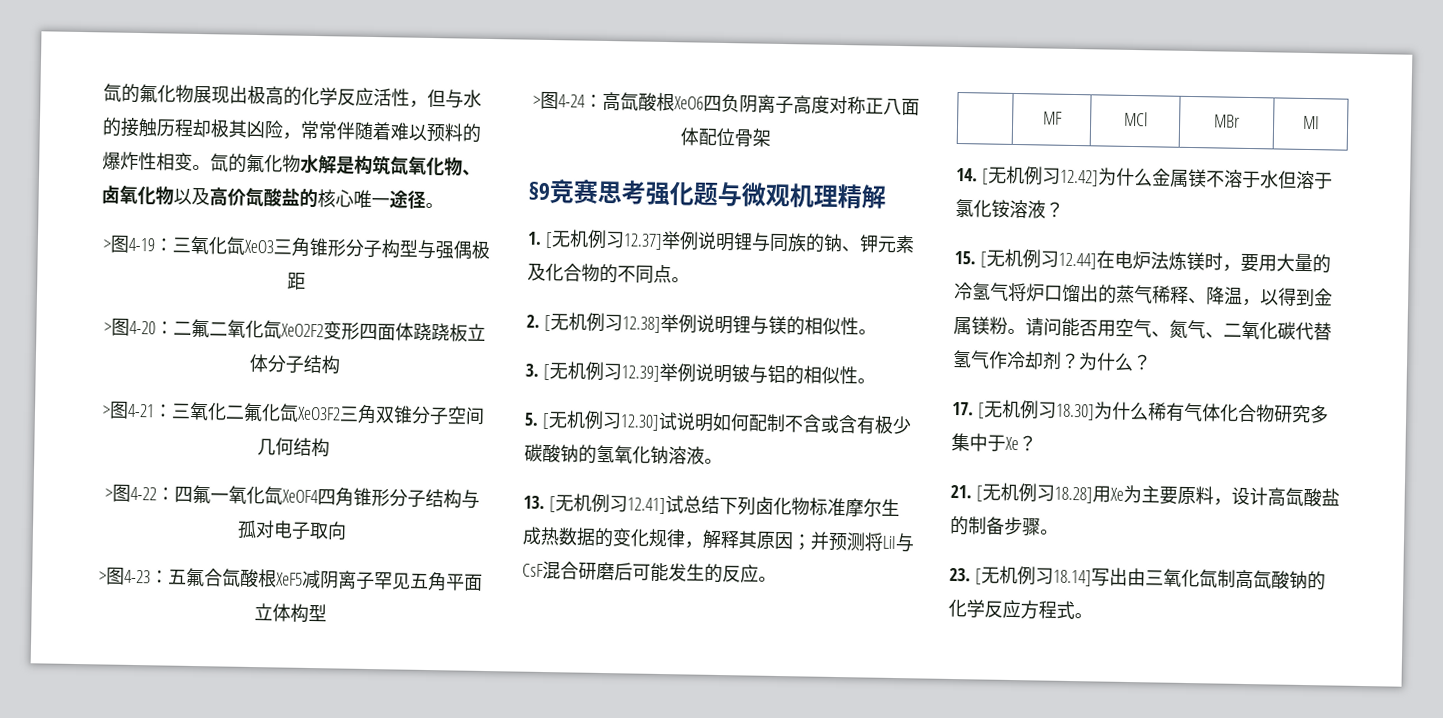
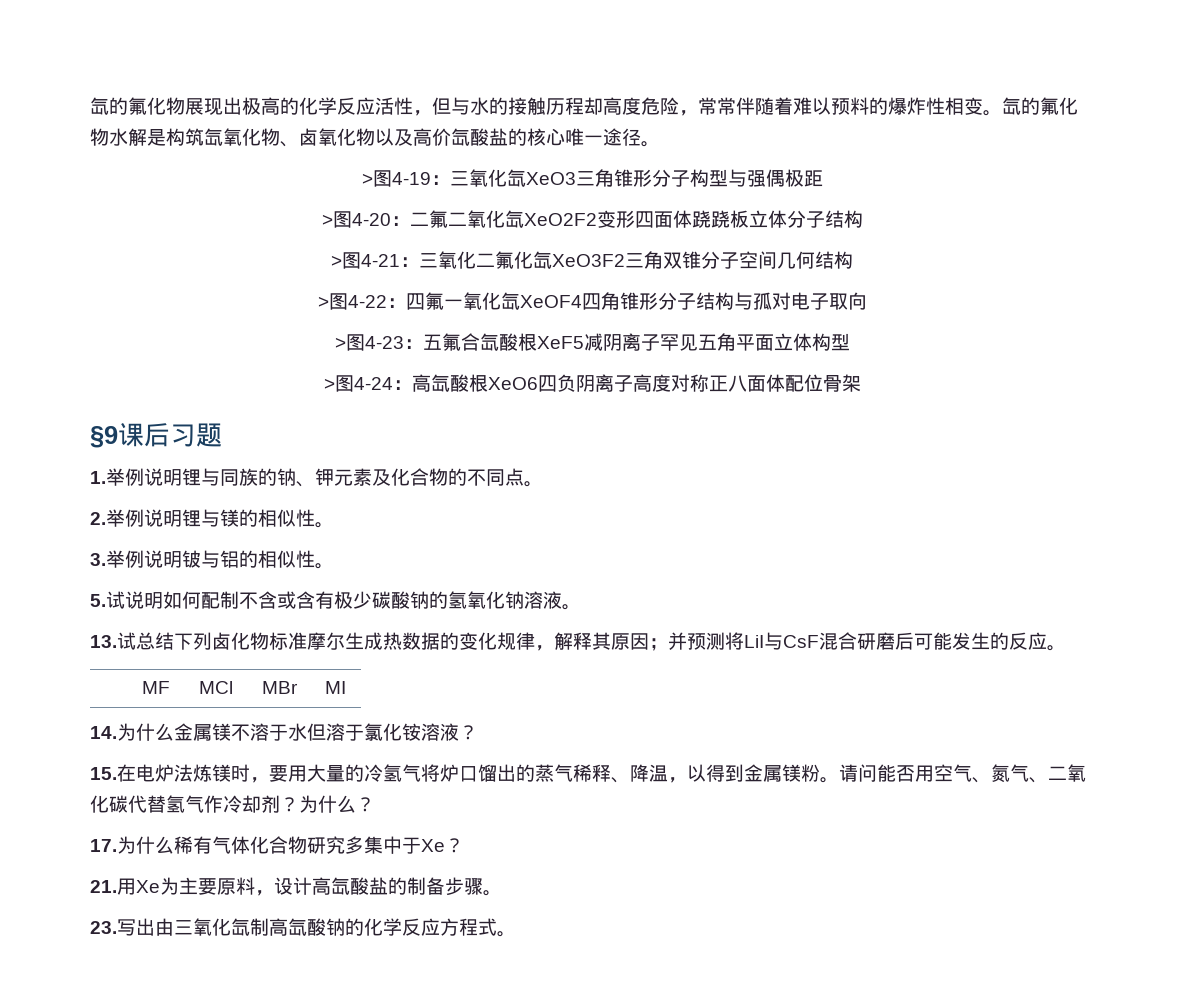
- 氙的氟化物展现出极高的化学反应活性，但与水的接触历程却极其凶险，常常伴随着难以预料的爆炸性相变。
+ 氙的氟化物展现出极高的化学反应活性，但与水的接触历程却高度危险，常常伴随着难以预料的爆炸性相变。
- §9竞赛思考强化题与微观机理精解
- 1. [无机例习12.37]举例说明锂与同族的钠、钾元素及化合物的不同点。
+ §9课后习题
+ 1.举例说明锂与同族的钠、钾元素及化合物的不同点。
- 2. [无机例习12.38]举例说明锂与镁的相似性。
+ 2.举例说明锂与镁的相似性。
- 3. [无机例习12.39]举例说明铍与铝的相似性。
+ 3.举例说明铍与铝的相似性。
- 5. [无机例习12.30]试说明如何配制不含或含有极少碳酸钠的氢氧化钠溶液。
+ 5.试说明如何配制不含或含有极少碳酸钠的氢氧化钠溶液。
- 13. [无机例习12.41]试总结下列卤化物标准摩尔生成热数据的变化规律，解释其原因；并预测将LiI与CsF混合研磨后可能发生的反应。
+ 13.试总结下列卤化物标准摩尔生成热数据的变化规律，解释其原因；并预测将LiI与CsF混合研磨后可能发生的反应。
- 14. [无机例习12.42]为什么金属镁不溶于水但溶于氯化铵溶液？
+ 14.为什么金属镁不溶于水但溶于氯化铵溶液？
- 15. [无机例习12.44]在电炉法炼镁时，要用大量的冷氢气将炉口馏出的蒸气稀释、降温，以得到金属镁粉。
+ 15.在电炉法炼镁时，要用大量的冷氢气将炉口馏出的蒸气稀释、降温，以得到金属镁粉。
- 17. [无机例习18.30]为什么稀有气体化合物研究多集中于Xe？
+ 17.为什么稀有气体化合物研究多集中于Xe？
- 21. [无机例习18.28]用Xe为主要原料，设计高氙酸盐的制备步骤。
+ 21.用Xe为主要原料，设计高氙酸盐的制备步骤。
- 23. [无机例习18.14]写出由三氧化氙制高氙酸钠的化学反应方程式。
+ 23.写出由三氧化氙制高氙酸钠的化学反应方程式。

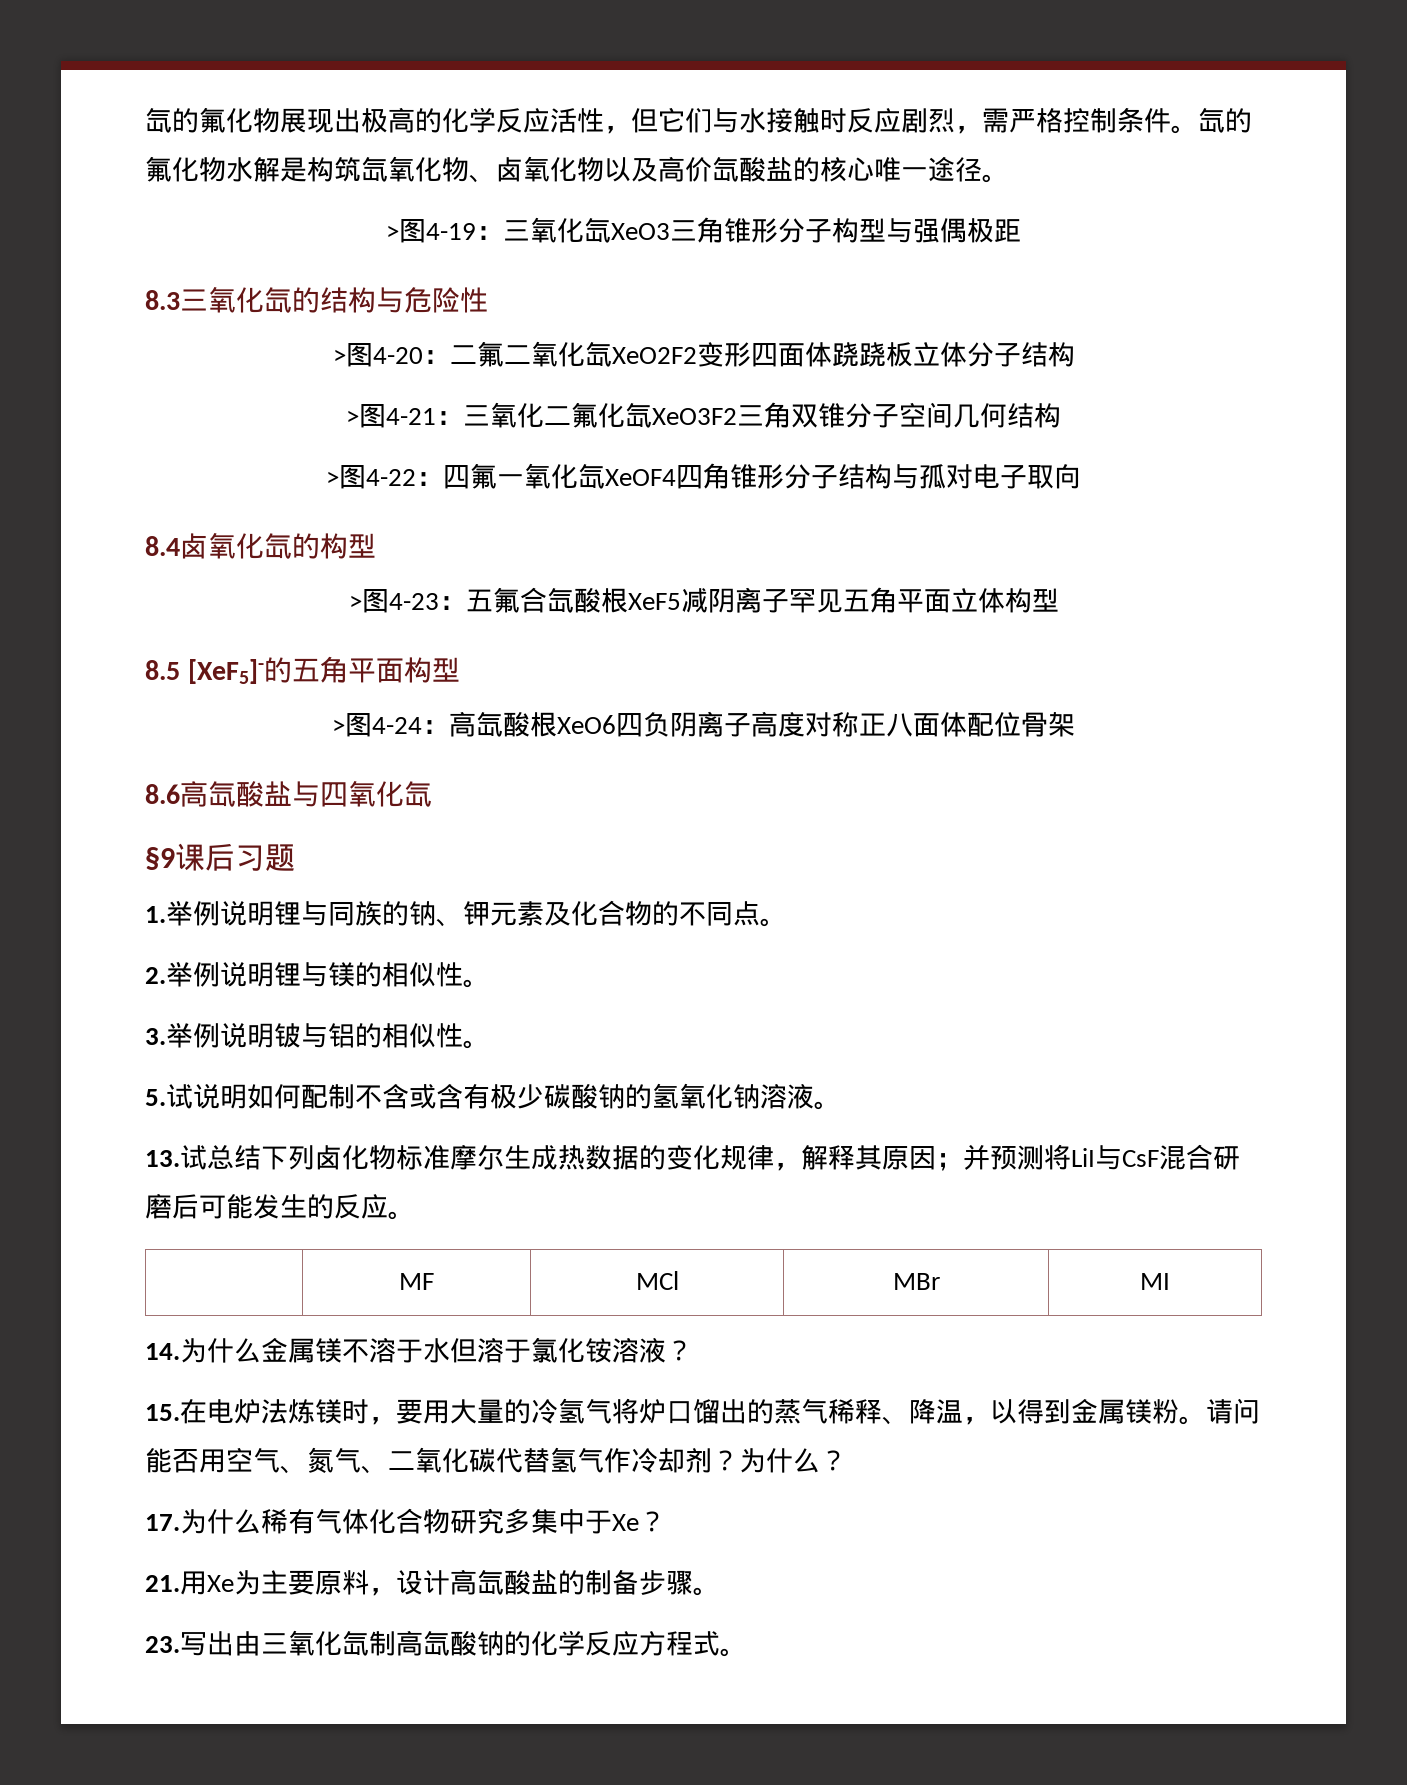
- 氙的氟化物展现出极高的化学反应活性，但与水的接触历程却高度危险，常常伴随着难以预料的爆炸性相变。
+ 氙的氟化物展现出极高的化学反应活性，但它们与水接触时反应剧烈，需严格控制条件。
+ 8.3三氧化氙的结构与危险性
+ 8.4卤氧化氙的构型
+ 8.5 [XeF5]-的五角平面构型
+ 8.6高氙酸盐与四氧化氙

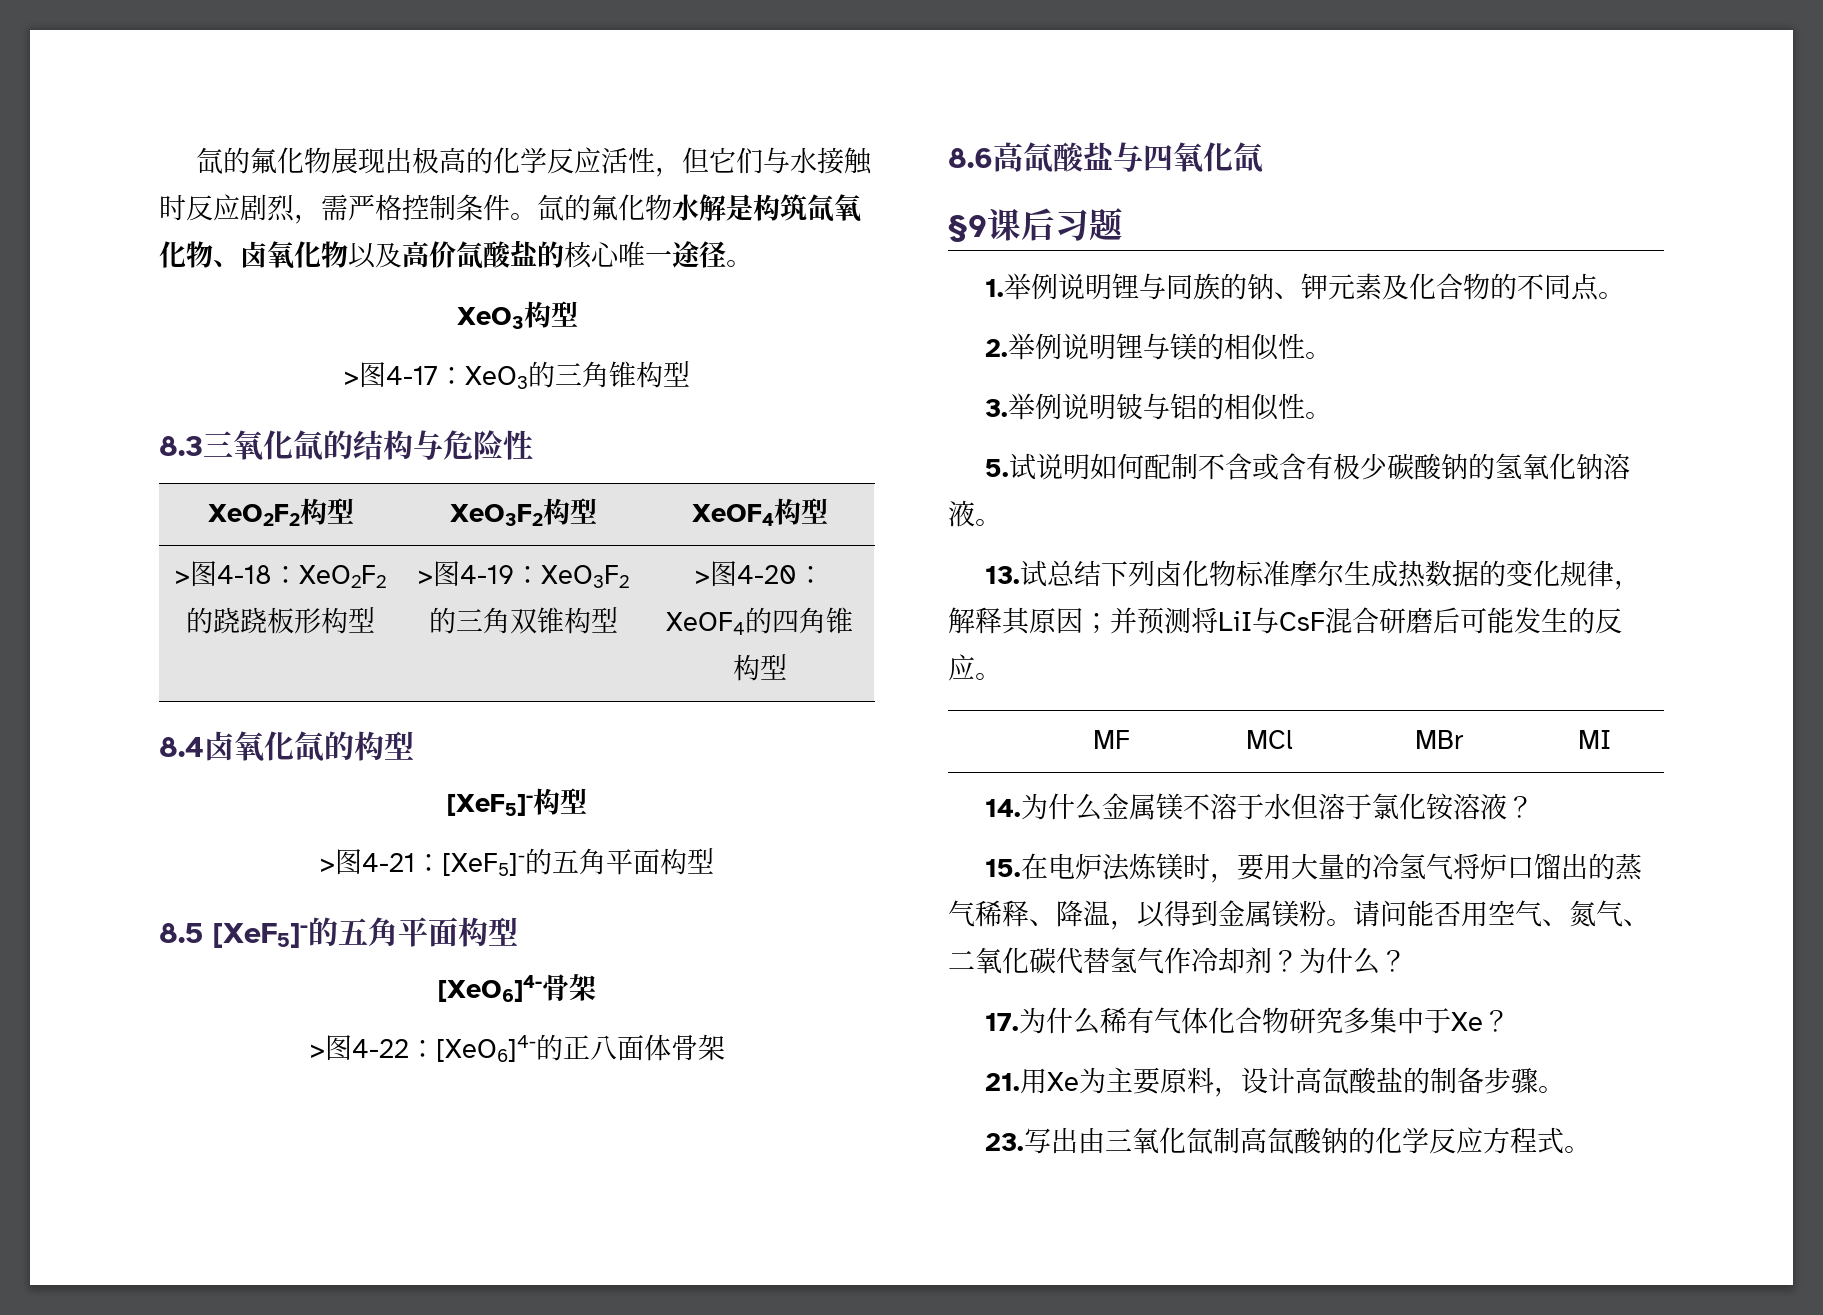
- >图4-19：三氧化氙XeO3三角锥形分子构型与强偶极距
+ XeO3构型
+ >图4-17：XeO3的三角锥构型
- >图4-20：二氟二氧化氙XeO2F2变形四面体跷跷板立体分子结构
- >图4-21：三氧化二氟化氙XeO3F2三角双锥分子空间几何结构
- >图4-22：四氟一氧化氙XeOF4四角锥形分子结构与孤对电子取向
+ XeO2F2构型 | XeO3F2构型 | XeOF4构型
+ >图4-18：XeO2F2的跷跷板形构型 | >图4-19：XeO3F2的三角双锥构型 | >图4-20：XeOF4的四角锥构型
- >图4-23：五氟合氙酸根XeF5减阴离子罕见五角平面立体构型
+ [XeF5]-构型
+ >图4-21：[XeF5]-的五角平面构型
- >图4-24：高氙酸根XeO6四负阴离子高度对称正八面体配位骨架
+ [XeO6]4-骨架
+ >图4-22：[XeO6]4-的正八面体骨架

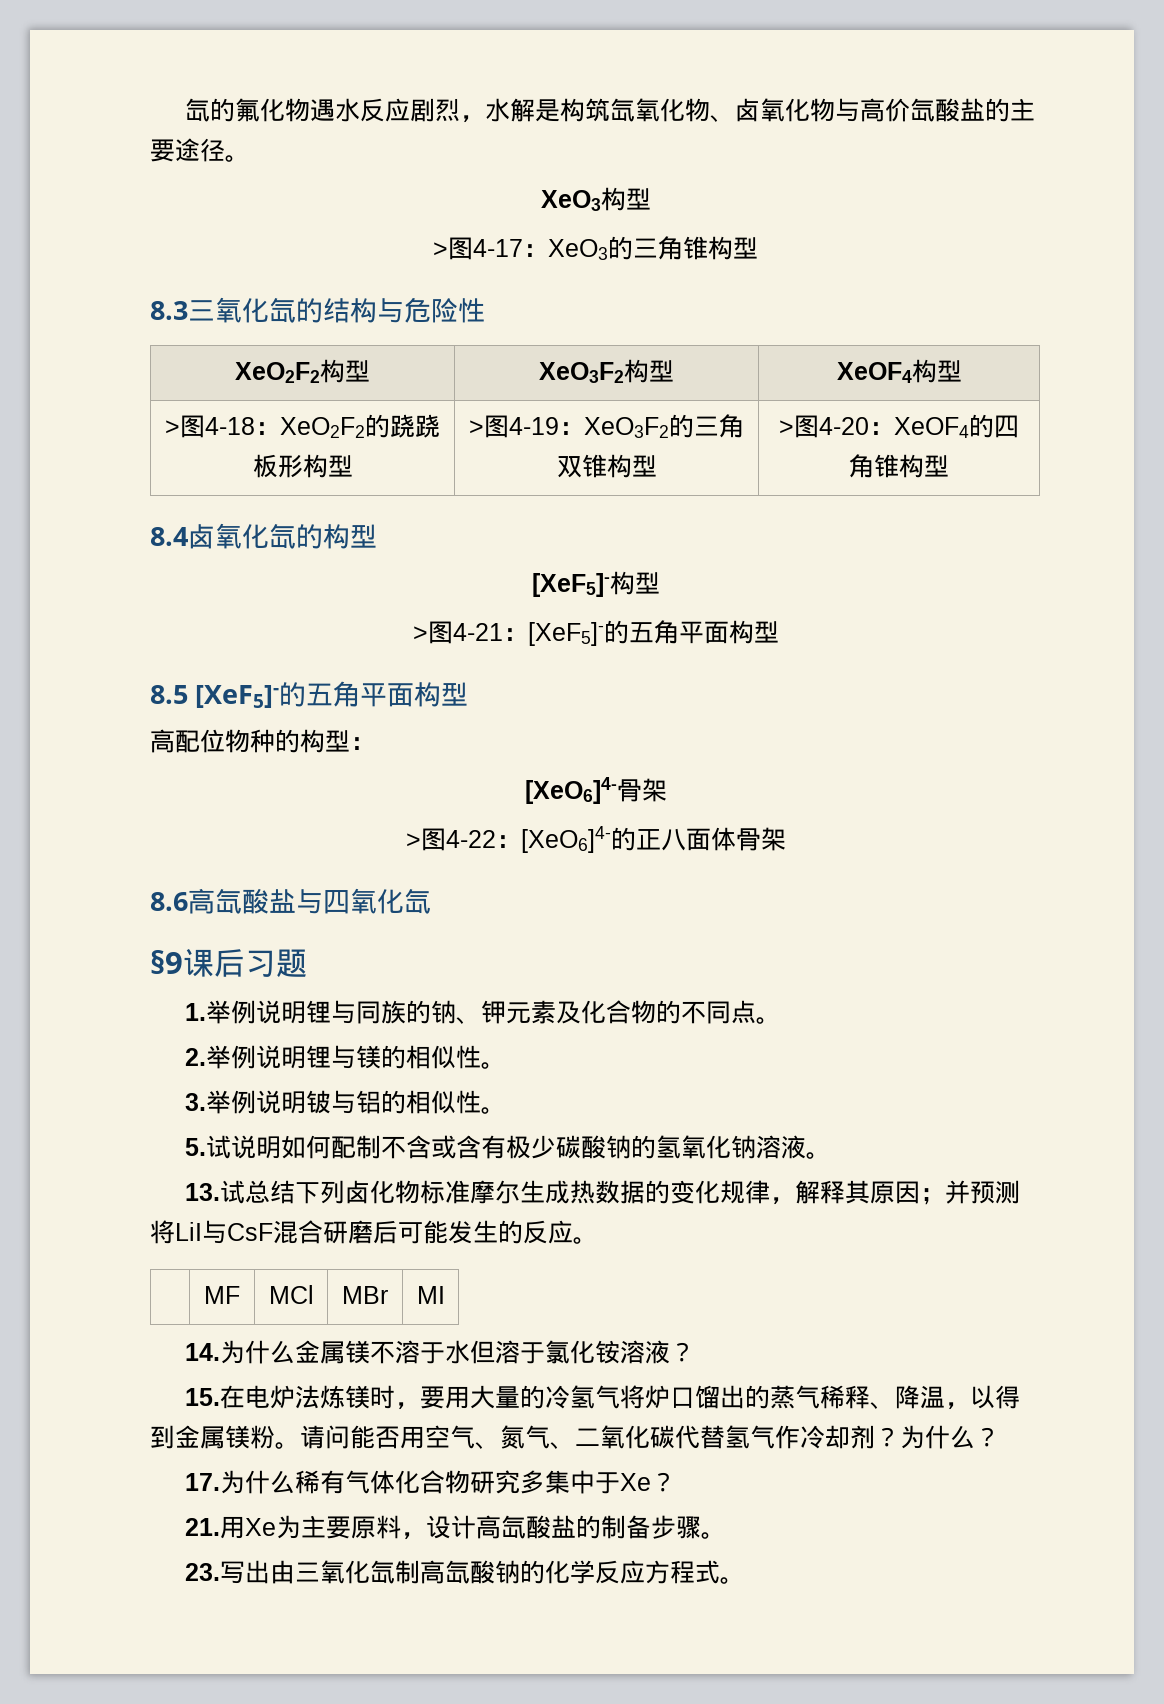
- 氙的氟化物展现出极高的化学反应活性，但它们与水接触时反应剧烈，需严格控制条件。氙的氟化物水解是构筑氙氧化物、卤氧化物以及高价氙酸盐的核心唯一途径。
+ 氙的氟化物遇水反应剧烈，水解是构筑氙氧化物、卤氧化物与高价氙酸盐的主要途径。
+ 高配位物种的构型：

